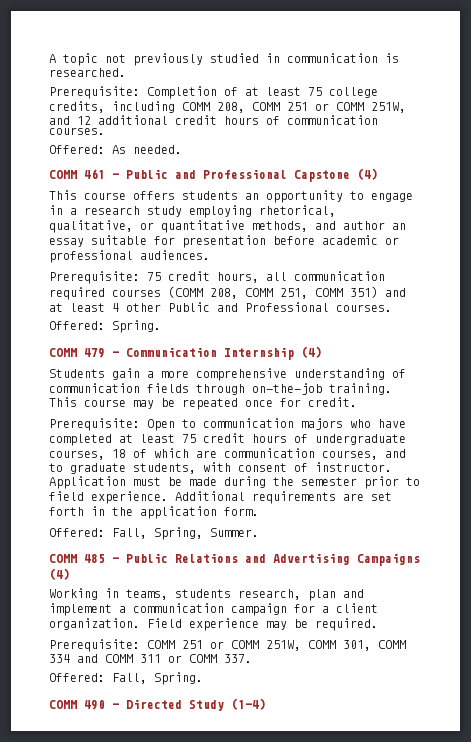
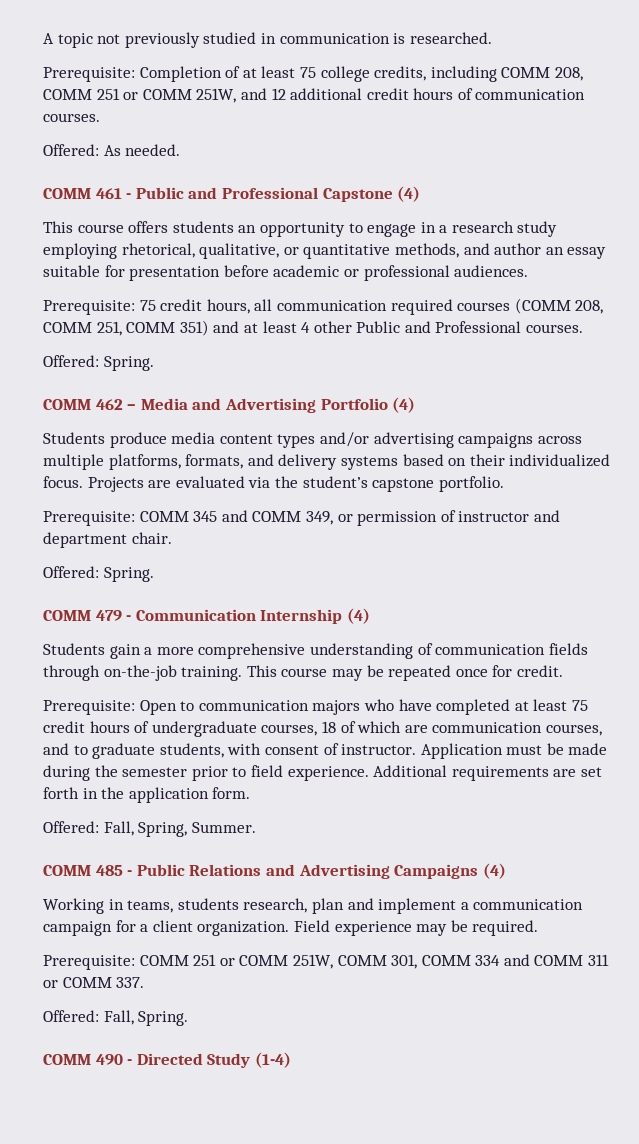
+ COMM 462 – Media and Advertising Portfolio (4)
+ Students produce media content types and/or advertising campaigns across multiple platforms, formats, and delivery systems based on their individualized focus. Projects are evaluated via the student’s capstone portfolio.
+ Prerequisite: COMM 345 and COMM 349, or permission of instructor and department chair.
+ Offered: Spring.

